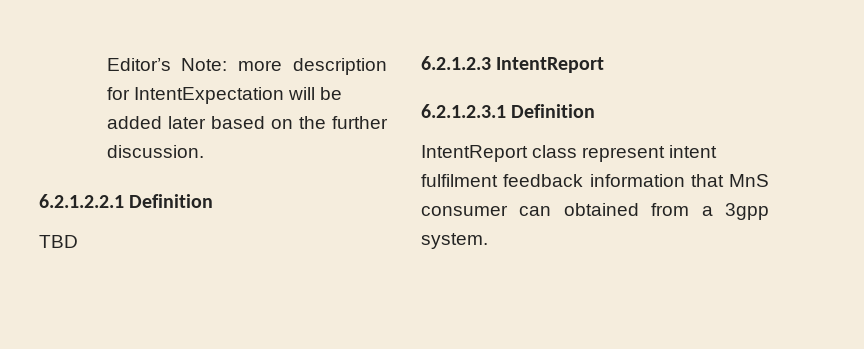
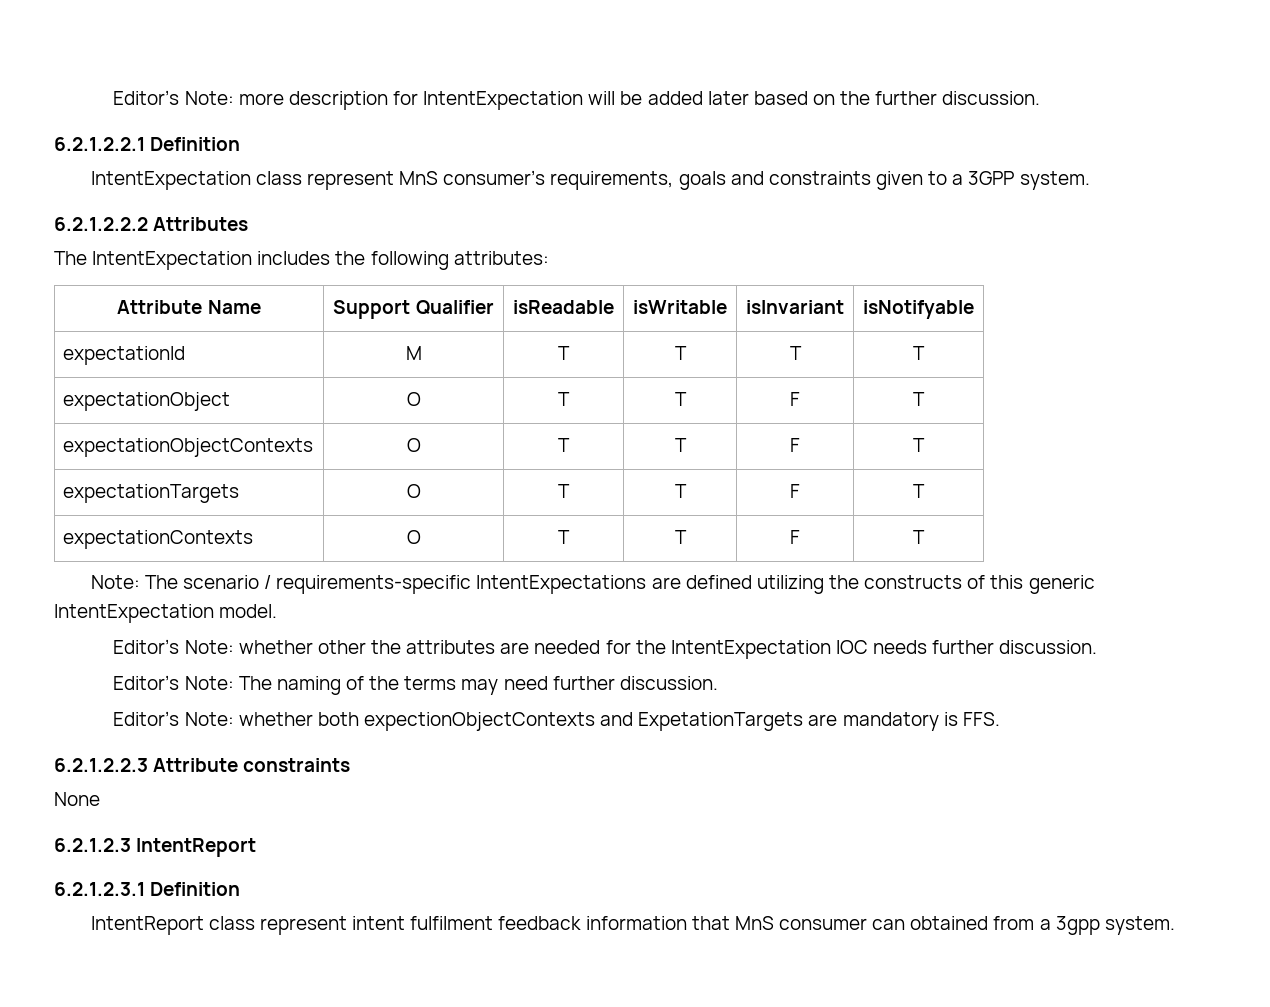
- TBD
+ IntentExpectation class represent MnS consumer’s requirements, goals and constraints given to a 3GPP system.
+ 6.2.1.2.2.2 Attributes
+ The IntentExpectation includes the following attributes:
+ Attribute Name | Support Qualifier | isReadable | isWritable | isInvariant | isNotifyable
+ expectationId | M | T | T | T | T
+ expectationObject | O | T | T | F | T
+ expectationObjectContexts | O | T | T | F | T
+ expectationTargets | O | T | T | F | T
+ expectationContexts | O | T | T | F | T
+ Note: The scenario / requirements-specific IntentExpectations are defined utilizing the constructs of this generic IntentExpectation model.
+ Editor’s Note: whether other the attributes are needed for the IntentExpectation IOC needs further discussion.
+ Editor’s Note: The naming of the terms may need further discussion.
+ Editor’s Note: whether both expectionObjectContexts and ExpetationTargets are mandatory is FFS.
+ 6.2.1.2.2.3 Attribute constraints
+ None

